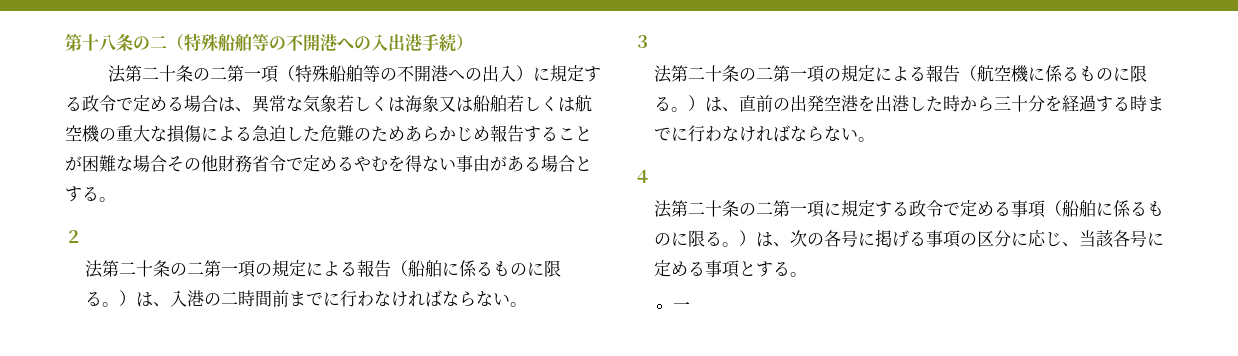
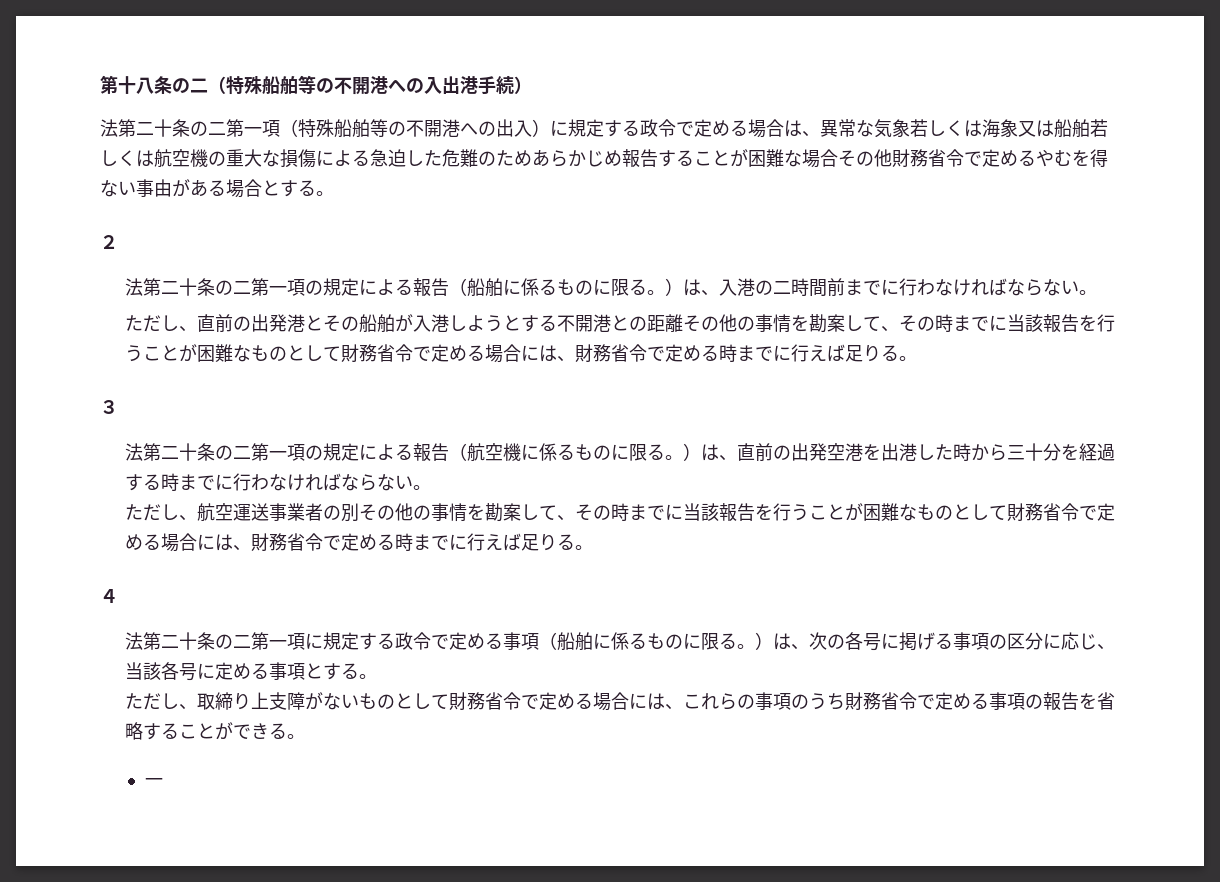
+ ただし、直前の出発港とその船舶が入港しようとする不開港との距離その他の事情を勘案して、その時までに当該報告を行うことが困難なものとして財務省令で定める場合には、財務省令で定める時までに行えば足りる。
+ ただし、航空運送事業者の別その他の事情を勘案して、その時までに当該報告を行うことが困難なものとして財務省令で定める場合には、財務省令で定める時までに行えば足りる。
+ ただし、取締り上支障がないものとして財務省令で定める場合には、これらの事項のうち財務省令で定める事項の報告を省略することができる。

